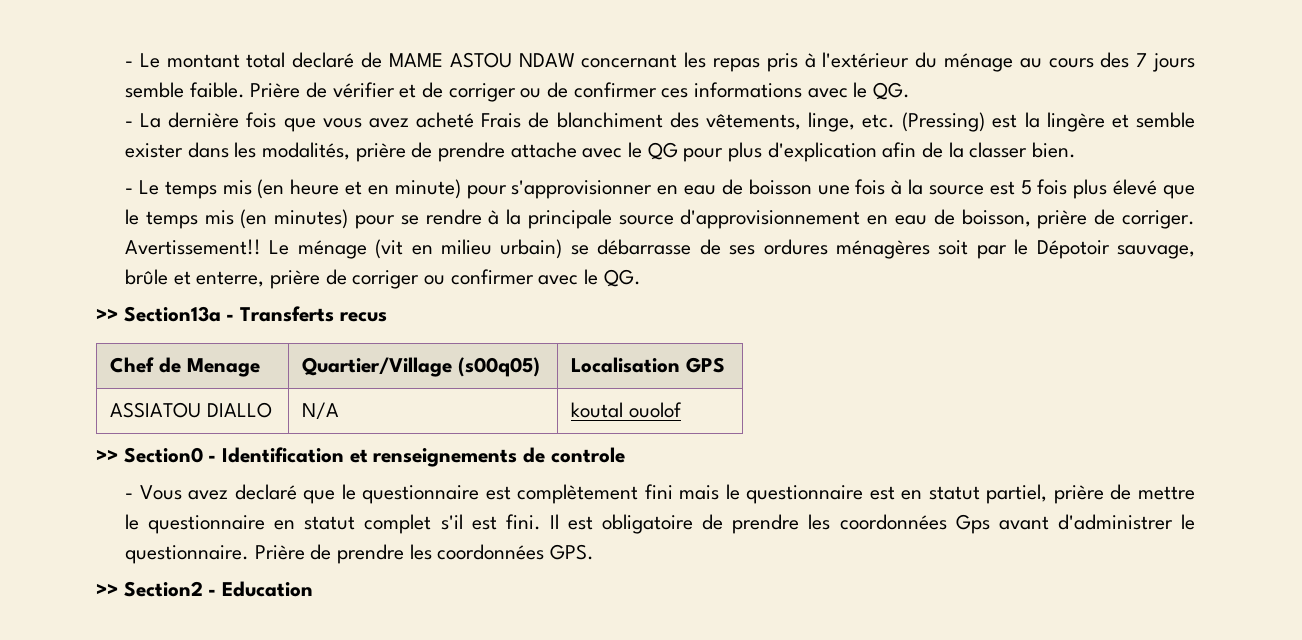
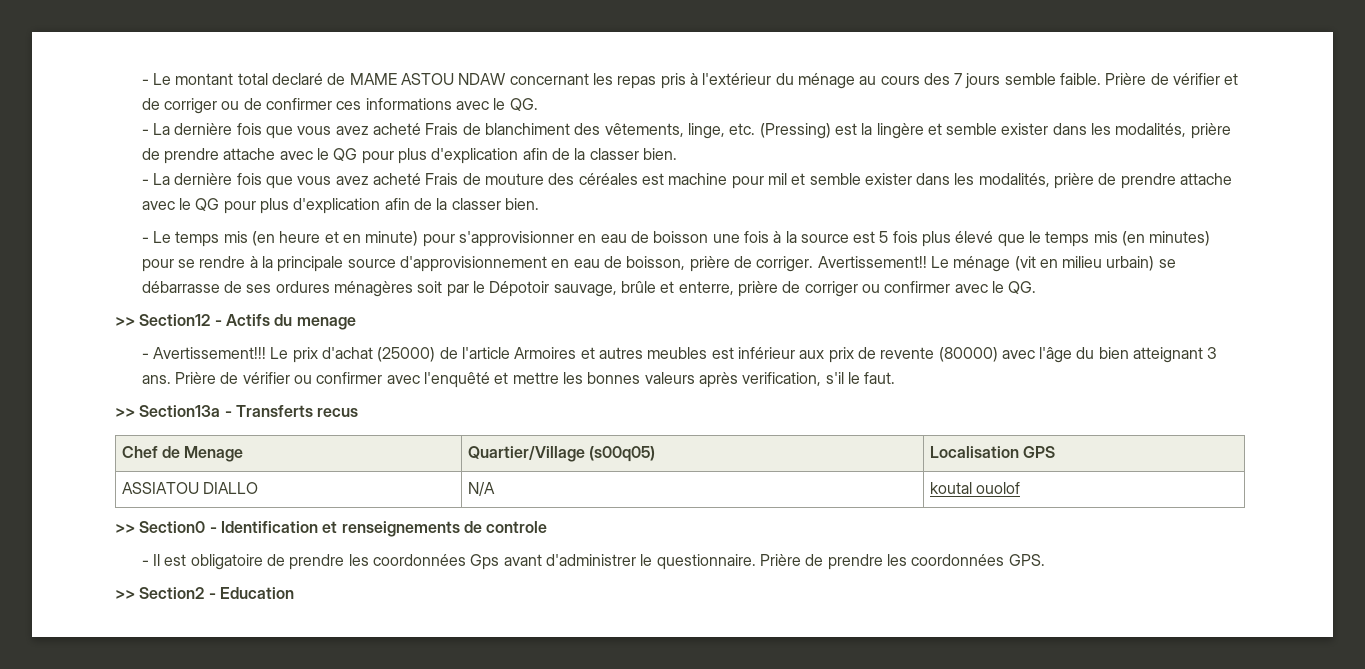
+ - La dernière fois que vous avez acheté Frais de mouture des céréales est machine pour mil et semble exister dans les modalités, prière de prendre attache avec le QG pour plus d'explication afin de la classer bien.
+ >> Section12 - Actifs du menage
+ - Avertissement!!! Le prix d'achat (25000) de l'article Armoires et autres meubles est inférieur aux prix de revente (80000) avec l'âge du bien atteignant 3 ans. Prière de vérifier ou confirmer avec l'enquêté et mettre les bonnes valeurs après verification, s'il le faut.
- - Vous avez declaré que le questionnaire est complètement fini mais le questionnaire est en statut partiel, prière de mettre le questionnaire en statut complet s'il est fini. Il est obligatoire de prendre les coordonnées Gps avant d'administrer le questionnaire.
+ - Il est obligatoire de prendre les coordonnées Gps avant d'administrer le questionnaire.

